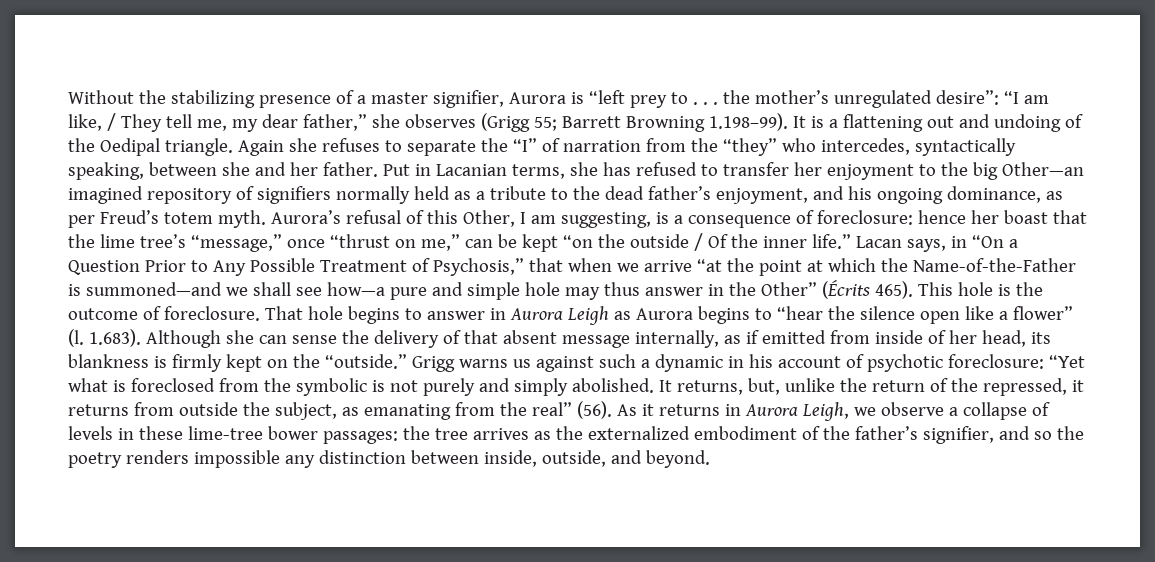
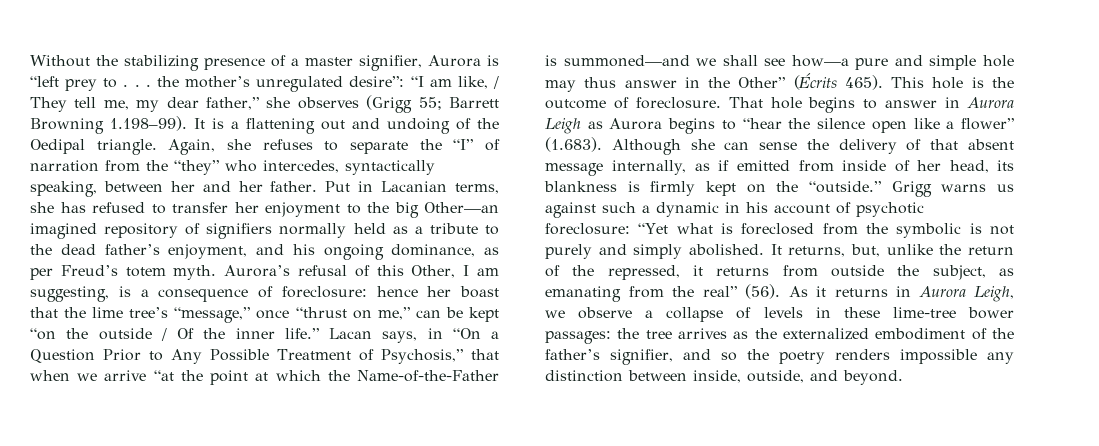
- Again she refuses to separate the “I” of narration from the “they” who intercedes, syntactically speaking, between she and her father.
+ Again, she refuses to separate the “I” of narration from the “they” who intercedes, syntactically speaking, between her and her father.
- That hole begins to answer in Aurora Leigh as Aurora begins to “hear the silence open like a flower” (l. 1.683). Although she can sense the delivery of that absent message internally, as if emitted from inside of her head, its blankness is firmly kept on the “outside.”
+ That hole begins to answer in Aurora Leigh as Aurora begins to “hear the silence open like a flower” (1.683). Although she can sense the delivery of that absent message internally, as if emitted from inside of her head, its blankness is firmly kept on the “outside.”

